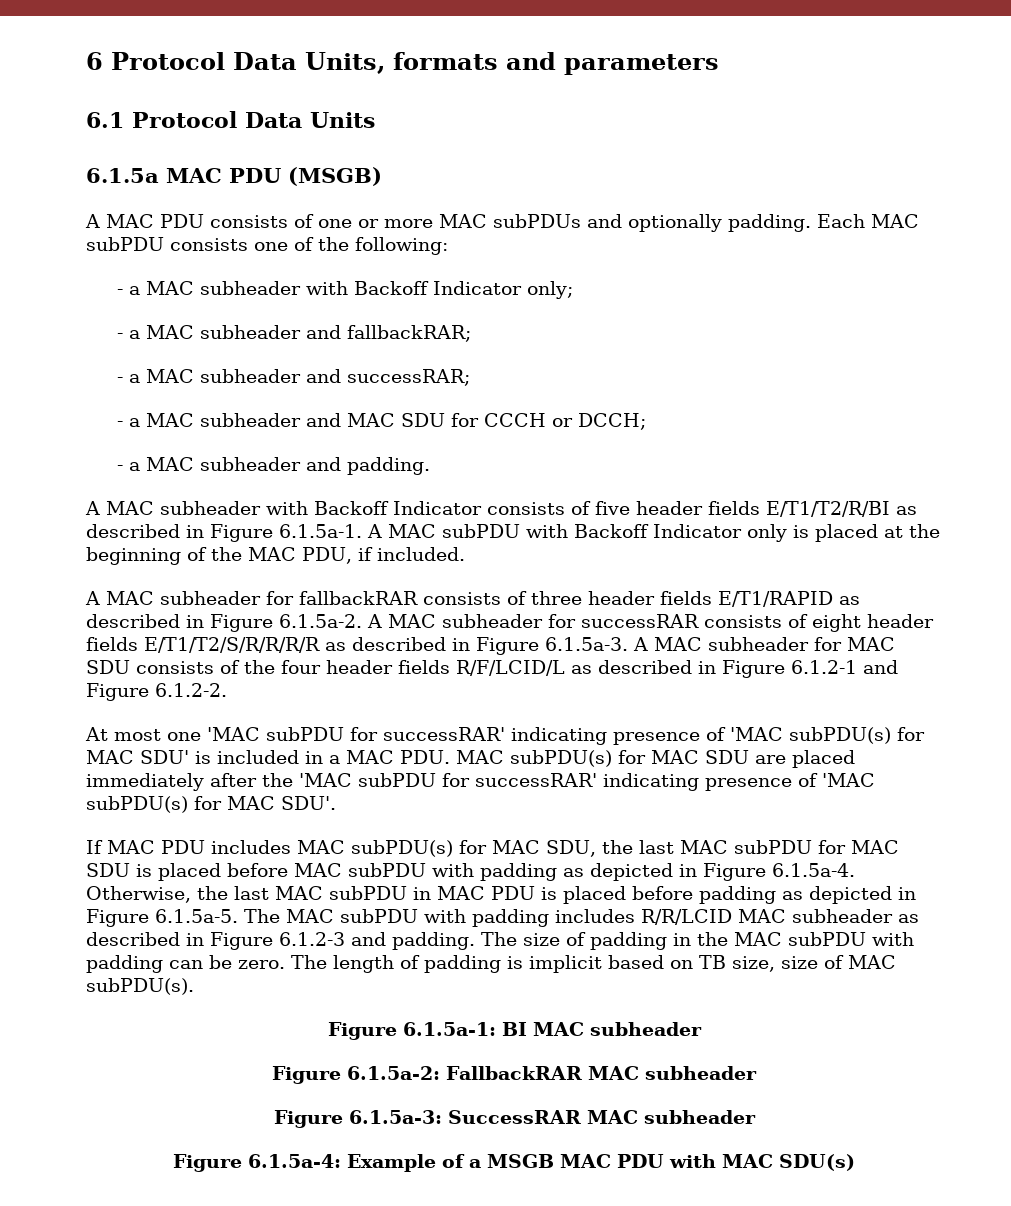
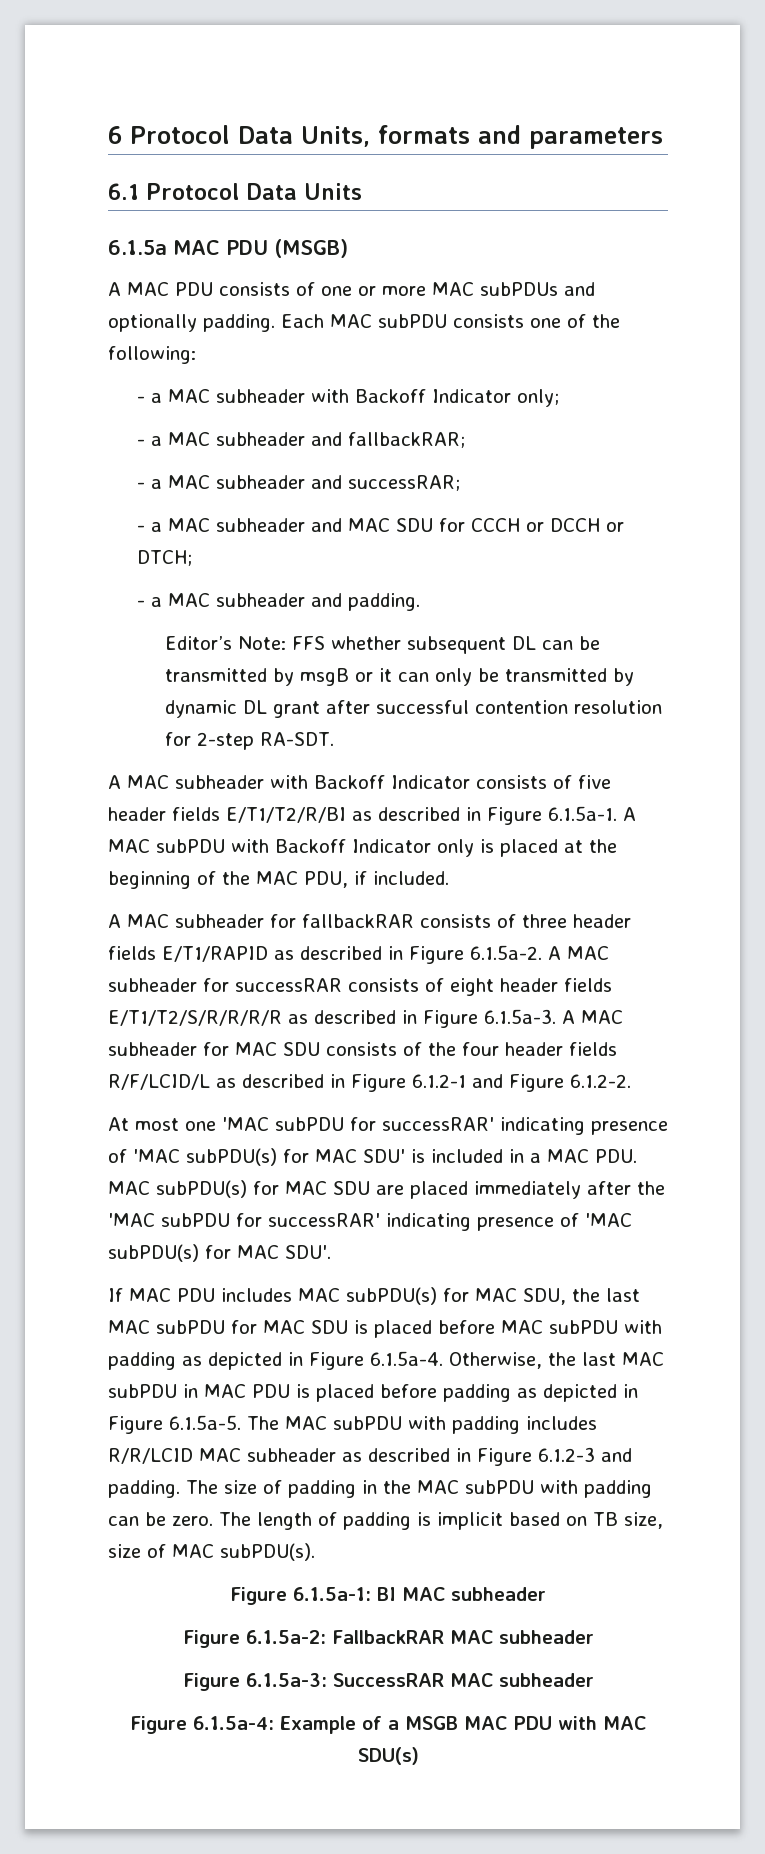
- - a MAC subheader and MAC SDU for CCCH or DCCH;
+ - a MAC subheader and MAC SDU for CCCH or DCCH or DTCH;
+ Editor’s Note: FFS whether subsequent DL can be transmitted by msgB or it can only be transmitted by dynamic DL grant after successful contention resolution for 2-step RA-SDT.

